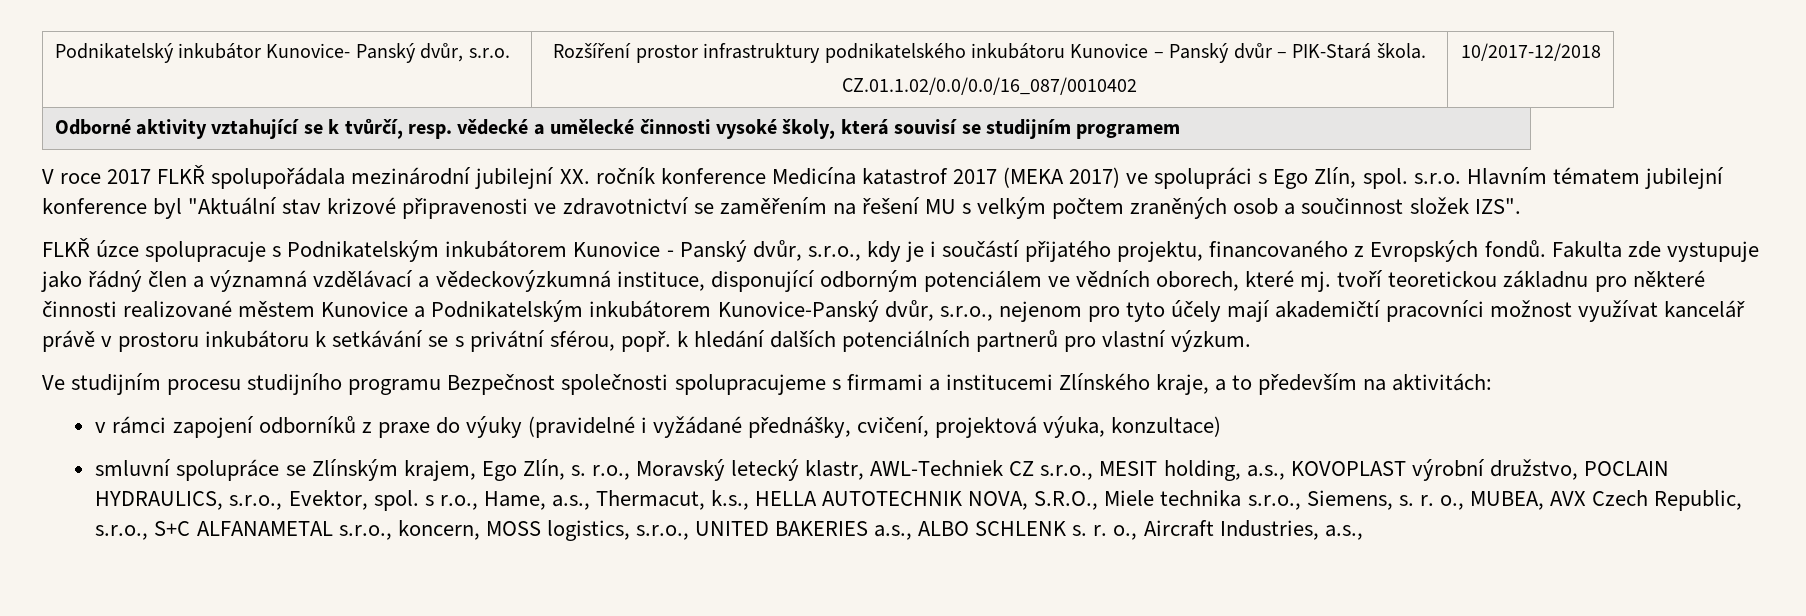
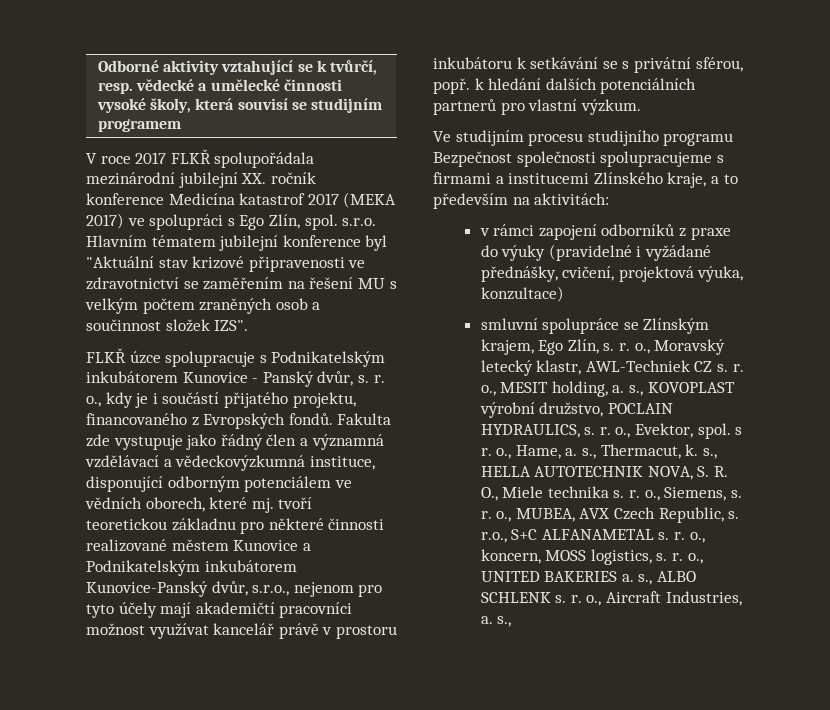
- Podnikatelský inkubátor Kunovice- Panský dvůr, s.r.o. | Rozšíření prostor infrastruktury podnikatelského inkubátoru Kunovice – Panský dvůr – PIK-Stará škola.
- CZ.01.1.02/0.0/0.0/16_087/0010402 | 10/2017-12/2018
- FLKŘ úzce spolupracuje s Podnikatelským inkubátorem Kunovice - Panský dvůr, s.r.o., kdy je i součástí přijatého projektu, financovaného z Evropských fondů.
+ FLKŘ úzce spolupracuje s Podnikatelským inkubátorem Kunovice - Panský dvůr, s. r. o., kdy je i součástí přijatého projektu, financovaného z Evropských fondů.
- smluvní spolupráce se Zlínským krajem, Ego Zlín, s. r.o., Moravský letecký klastr, AWL-Techniek CZ s.r.o., MESIT holding, a.s., KOVOPLAST výrobní družstvo, POCLAIN HYDRAULICS, s.r.o., Evektor, spol. s r.o., Hame, a.s., Thermacut, k.s., HELLA AUTOTECHNIK NOVA, S.R.O., Miele technika s.r.o., Siemens, s. r. o., MUBEA, AVX Czech Republic, s.r.o., S+C ALFANAMETAL s.r.o., koncern, MOSS logistics, s.r.o., UNITED BAKERIES a.s., ALBO SCHLENK s. r. o., Aircraft Industries, a.s.,
+ smluvní spolupráce se Zlínským krajem, Ego Zlín, s. r. o., Moravský letecký klastr, AWL-Techniek CZ s. r. o., MESIT holding, a. s., KOVOPLAST výrobní družstvo, POCLAIN HYDRAULICS, s. r. o., Evektor, spol. s r. o., Hame, a. s., Thermacut, k. s., HELLA AUTOTECHNIK NOVA, S. R. O., Miele technika s. r. o., Siemens, s. r. o., MUBEA, AVX Czech Republic, s. r.o., S+C ALFANAMETAL s. r. o., koncern, MOSS logistics, s. r. o., UNITED BAKERIES a. s., ALBO SCHLENK s. r. o., Aircraft Industries, a. s.,

